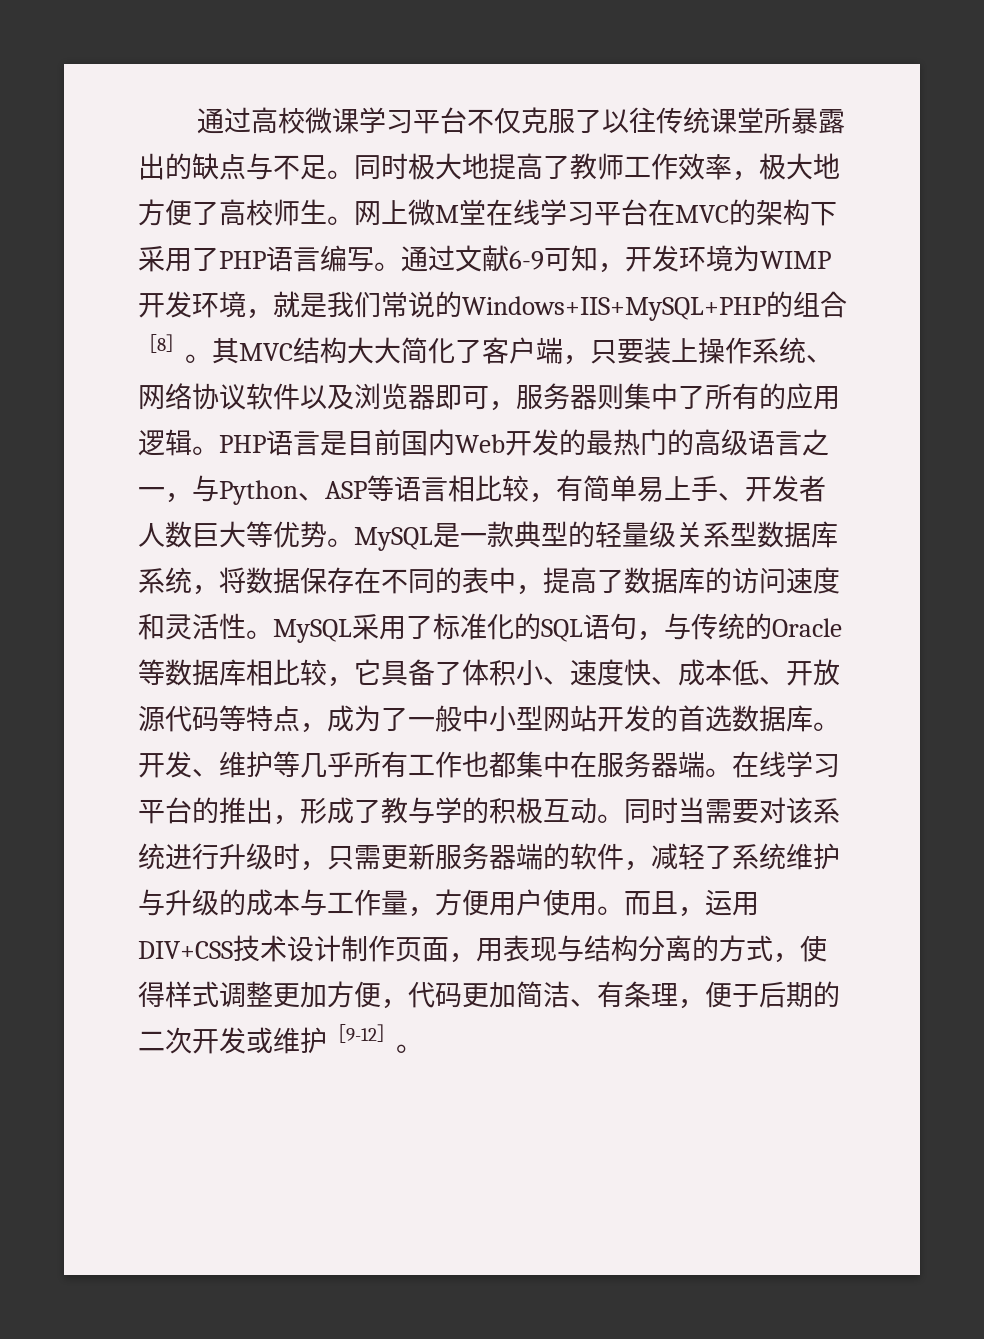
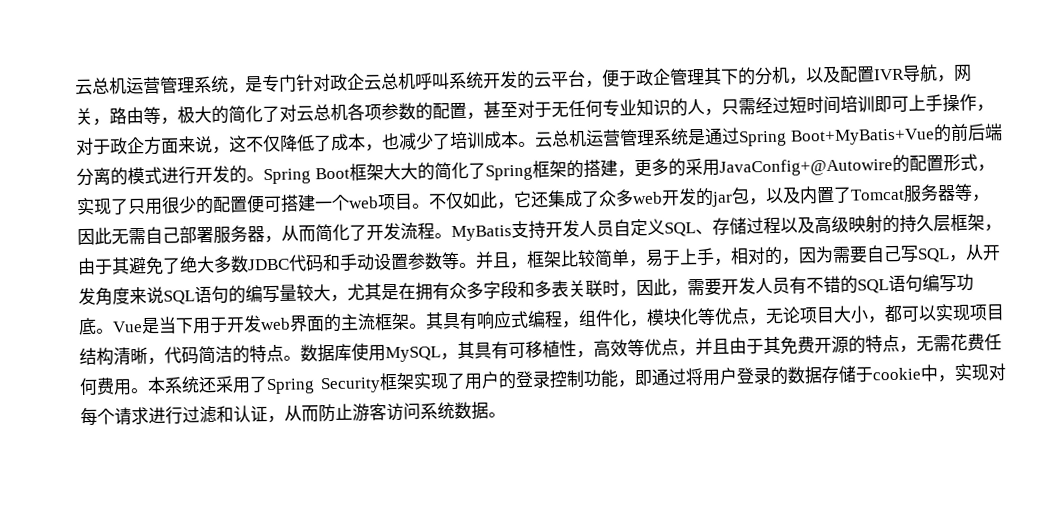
- 通过高校微课学习平台不仅克服了以往传统课堂所暴露出的缺点与不足。同时极大地提高了教师工作效率，极大地方便了高校师生。网上微M堂在线学习平台在MVC的架构下采用了PHP语言编写。通过文献6-9可知，开发环境为WIMP开发环境，就是我们常说的Windows+IIS+MySQL+PHP的组合［8］。其MVC结构大大简化了客户端，只要装上操作系统、网络协议软件以及浏览器即可，服务器则集中了所有的应用逻辑。PHP语言是目前国内Web开发的最热门的高级语言之一，与Python、ASP等语言相比较，有简单易上手、开发者人数巨大等优势。MySQL是一款典型的轻量级关系型数据库系统，将数据保存在不同的表中，提高了数据库的访问速度和灵活性。MySQL采用了标准化的SQL语句，与传统的Oracle等数据库相比较，它具备了体积小、速度快、成本低、开放源代码等特点，成为了一般中小型网站开发的首选数据库。开发、维护等几乎所有工作也都集中在服务器端。在线学习平台的推出，形成了教与学的积极互动。同时当需要对该系统进行升级时，只需更新服务器端的软件，减轻了系统维护与升级的成本与工作量，方便用户使用。而且，运用DIV+CSS技术设计制作页面，用表现与结构分离的方式，使得样式调整更加方便，代码更加简洁、有条理，便于后期的二次开发或维护［9-12］。
+ 云总机运营管理系统，是专门针对政企云总机呼叫系统开发的云平台，便于政企管理其下的分机，以及配置IVR导航，网关，路由等，极大的简化了对云总机各项参数的配置，甚至对于无任何专业知识的人，只需经过短时间培训即可上手操作，对于政企方面来说，这不仅降低了成本，也减少了培训成本。云总机运营管理系统是通过Spring Boot+MyBatis+Vue的前后端分离的模式进行开发的。Spring Boot框架大大的简化了Spring框架的搭建，更多的采用JavaConfig+@Autowire的配置形式，实现了只用很少的配置便可搭建一个web项目。不仅如此，它还集成了众多web开发的jar包，以及内置了Tomcat服务器等，因此无需自己部署服务器，从而简化了开发流程。MyBatis支持开发人员自定义SQL、存储过程以及高级映射的持久层框架，由于其避免了绝大多数JDBC代码和手动设置参数等。并且，框架比较简单，易于上手，相对的，因为需要自己写SQL，从开发角度来说SQL语句的编写量较大，尤其是在拥有众多字段和多表关联时，因此，需要开发人员有不错的SQL语句编写功底。Vue是当下用于开发web界面的主流框架。其具有响应式编程，组件化，模块化等优点，无论项目大小，都可以实现项目结构清晰，代码简洁的特点。数据库使用MySQL，其具有可移植性，高效等优点，并且由于其免费开源的特点，无需花费任何费用。本系统还采用了Spring Security框架实现了用户的登录控制功能，即通过将用户登录的数据存储于cookie中，实现对每个请求进行过滤和认证，从而防止游客访问系统数据。

